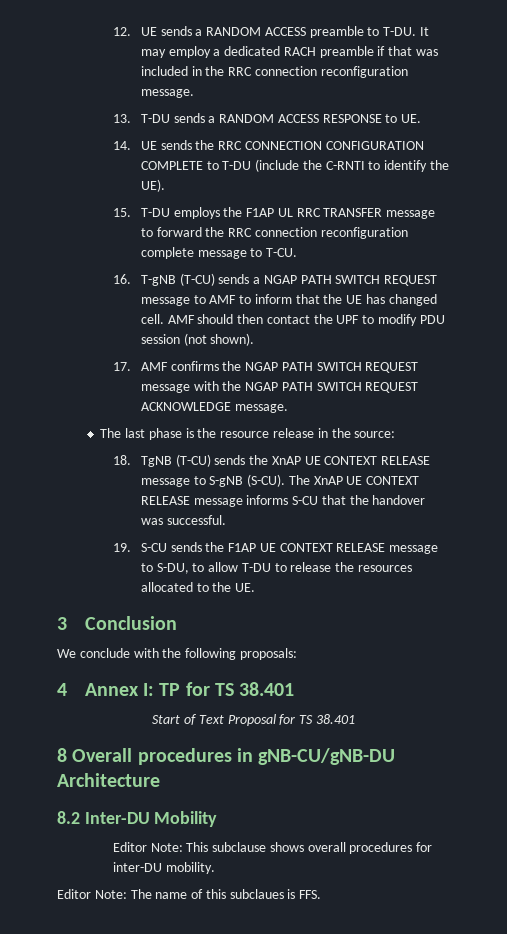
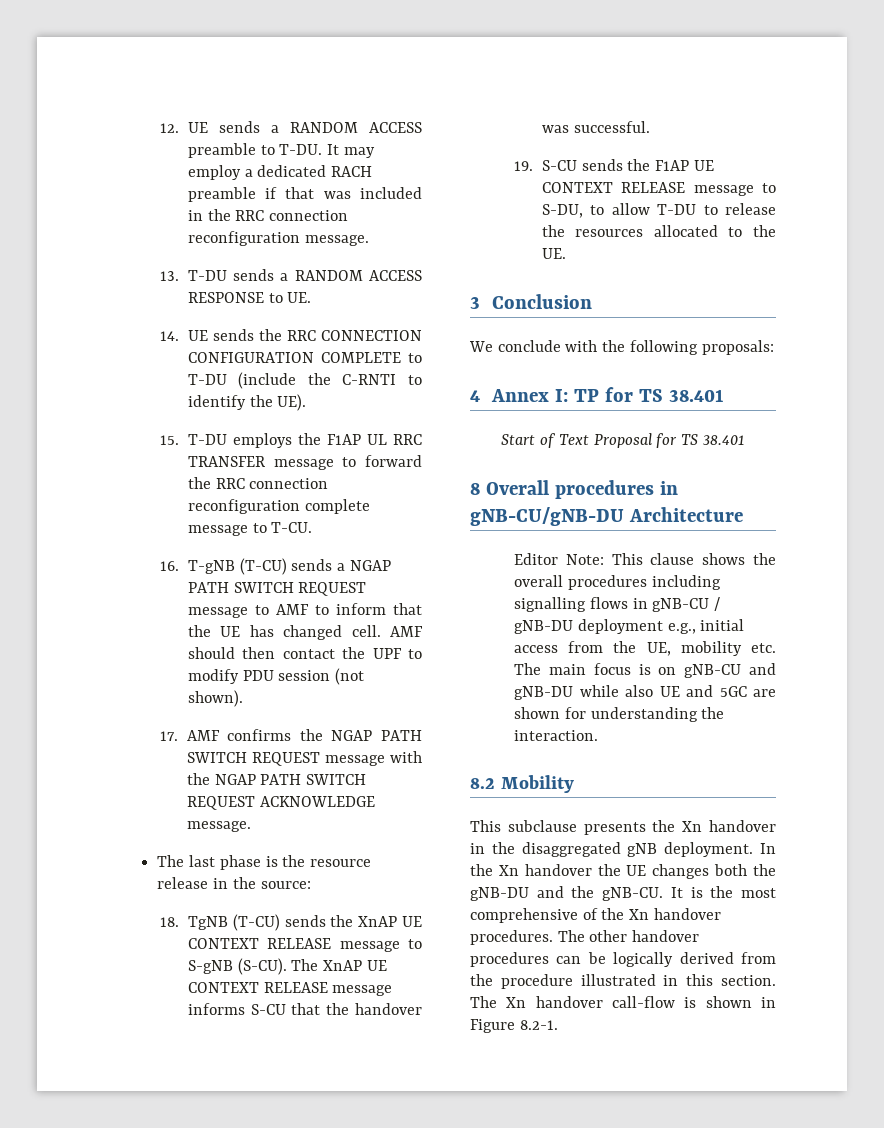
- 8.2 Inter-DU Mobility
- Editor Note: This subclause shows overall procedures for inter-DU mobility.
- Editor Note: The name of this subclaues is FFS.
+ Editor Note: This clause shows the overall procedures including signalling flows in gNB-CU / gNB-DU deployment e.g., initial access from the UE, mobility etc. The main focus is on gNB-CU and gNB-DU while also UE and 5GC are shown for understanding the interaction.
+ 8.2 Mobility
+ This subclause presents the Xn handover in the disaggregated gNB deployment. In the Xn handover the UE changes both the gNB-DU and the gNB-CU. It is the most comprehensive of the Xn handover procedures. The other handover procedures can be logically derived from the procedure illustrated in this section. The Xn handover call-flow is shown in Figure 8.2-1.

